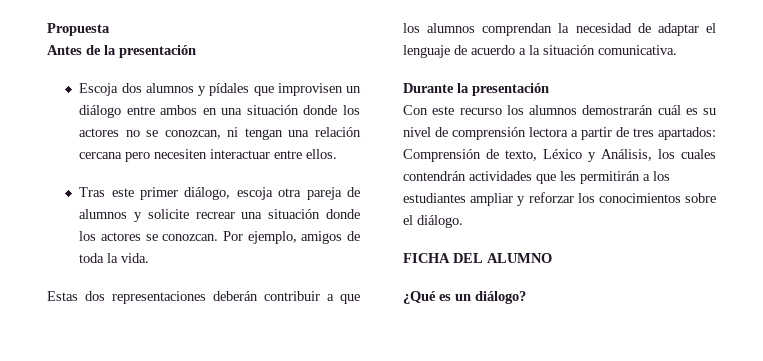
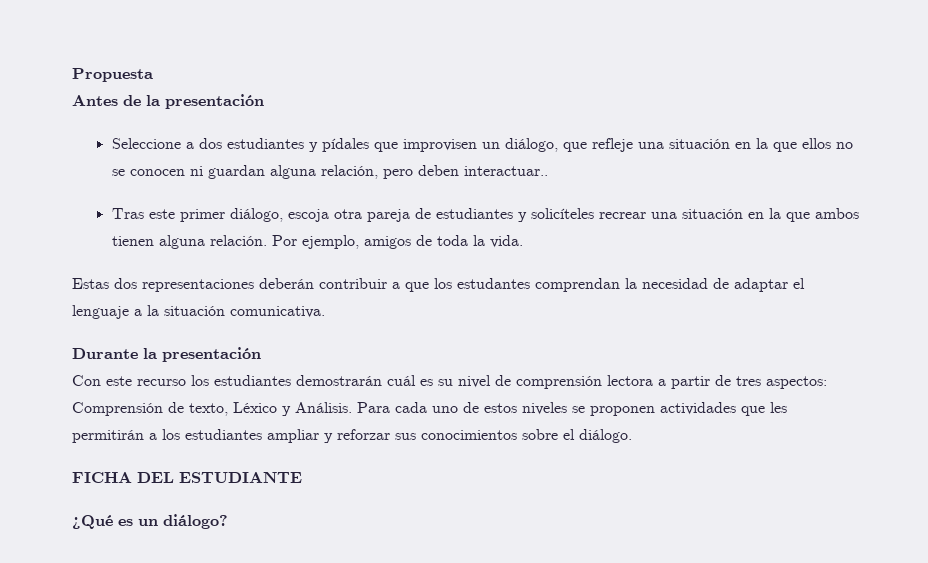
- Escoja dos alumnos y pídales que improvisen un diálogo entre ambos en una situación donde los actores no se conozcan, ni tengan una relación cercana pero necesiten interactuar entre ellos.
+ Seleccione a dos estudiantes y pídales que improvisen un diálogo, que refleje una situación en la que ellos no se conocen ni guardan alguna relación, pero deben interactuar..
- Tras este primer diálogo, escoja otra pareja de alumnos y solicite recrear una situación donde los actores se conozcan.
+ Tras este primer diálogo, escoja otra pareja de estudiantes y solicíteles recrear una situación en la que ambos tienen alguna relación.
- Estas dos representaciones deberán contribuir a que los alumnos comprendan la necesidad de adaptar el lenguaje de acuerdo a la situación comunicativa.
+ Estas dos representaciones deberán contribuir a que los estudantes comprendan la necesidad de adaptar el lenguaje a la situación comunicativa.
- Con este recurso los alumnos demostrarán cuál es su nivel de comprensión lectora a partir de tres apartados: Comprensión de texto, Léxico y Análisis, los cuales contendrán actividades que les permitirán a los estudiantes ampliar y reforzar los conocimientos sobre el diálogo.
+ Con este recurso los estudiantes demostrarán cuál es su nivel de comprensión lectora a partir de tres aspectos: Comprensión de texto, Léxico y Análisis. Para cada uno de estos niveles se proponen actividades que les permitirán a los estudiantes ampliar y reforzar sus conocimientos sobre el diálogo.
- FICHA DEL ALUMNO
+ FICHA DEL ESTUDIANTE

